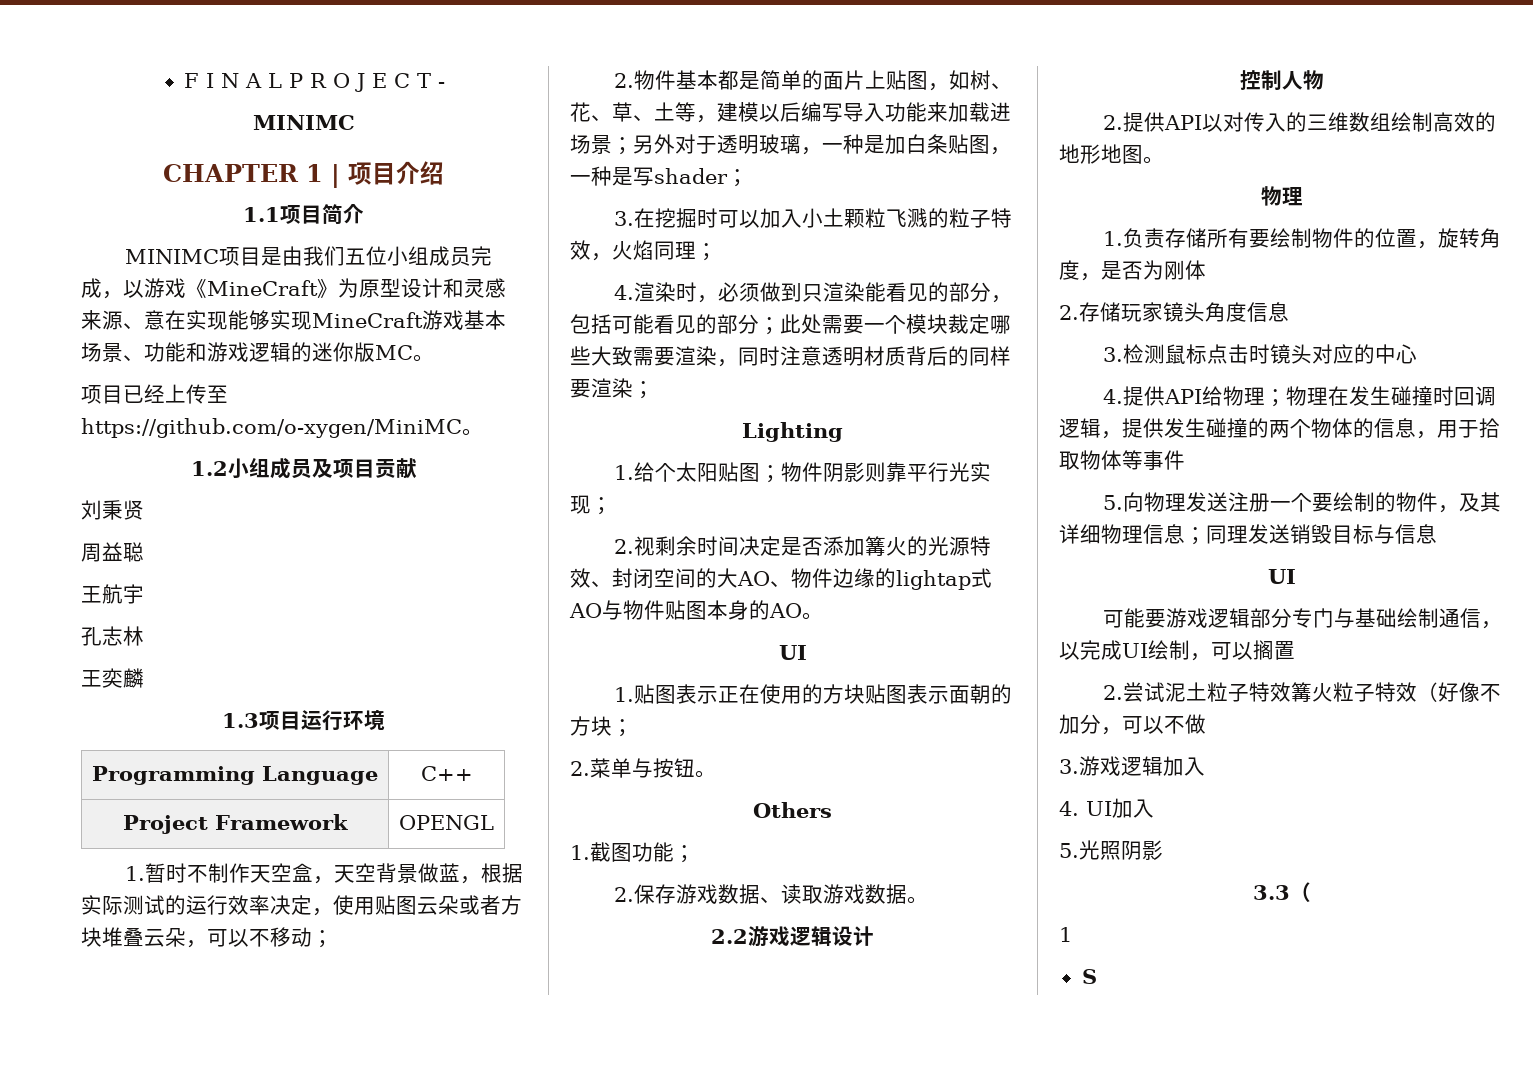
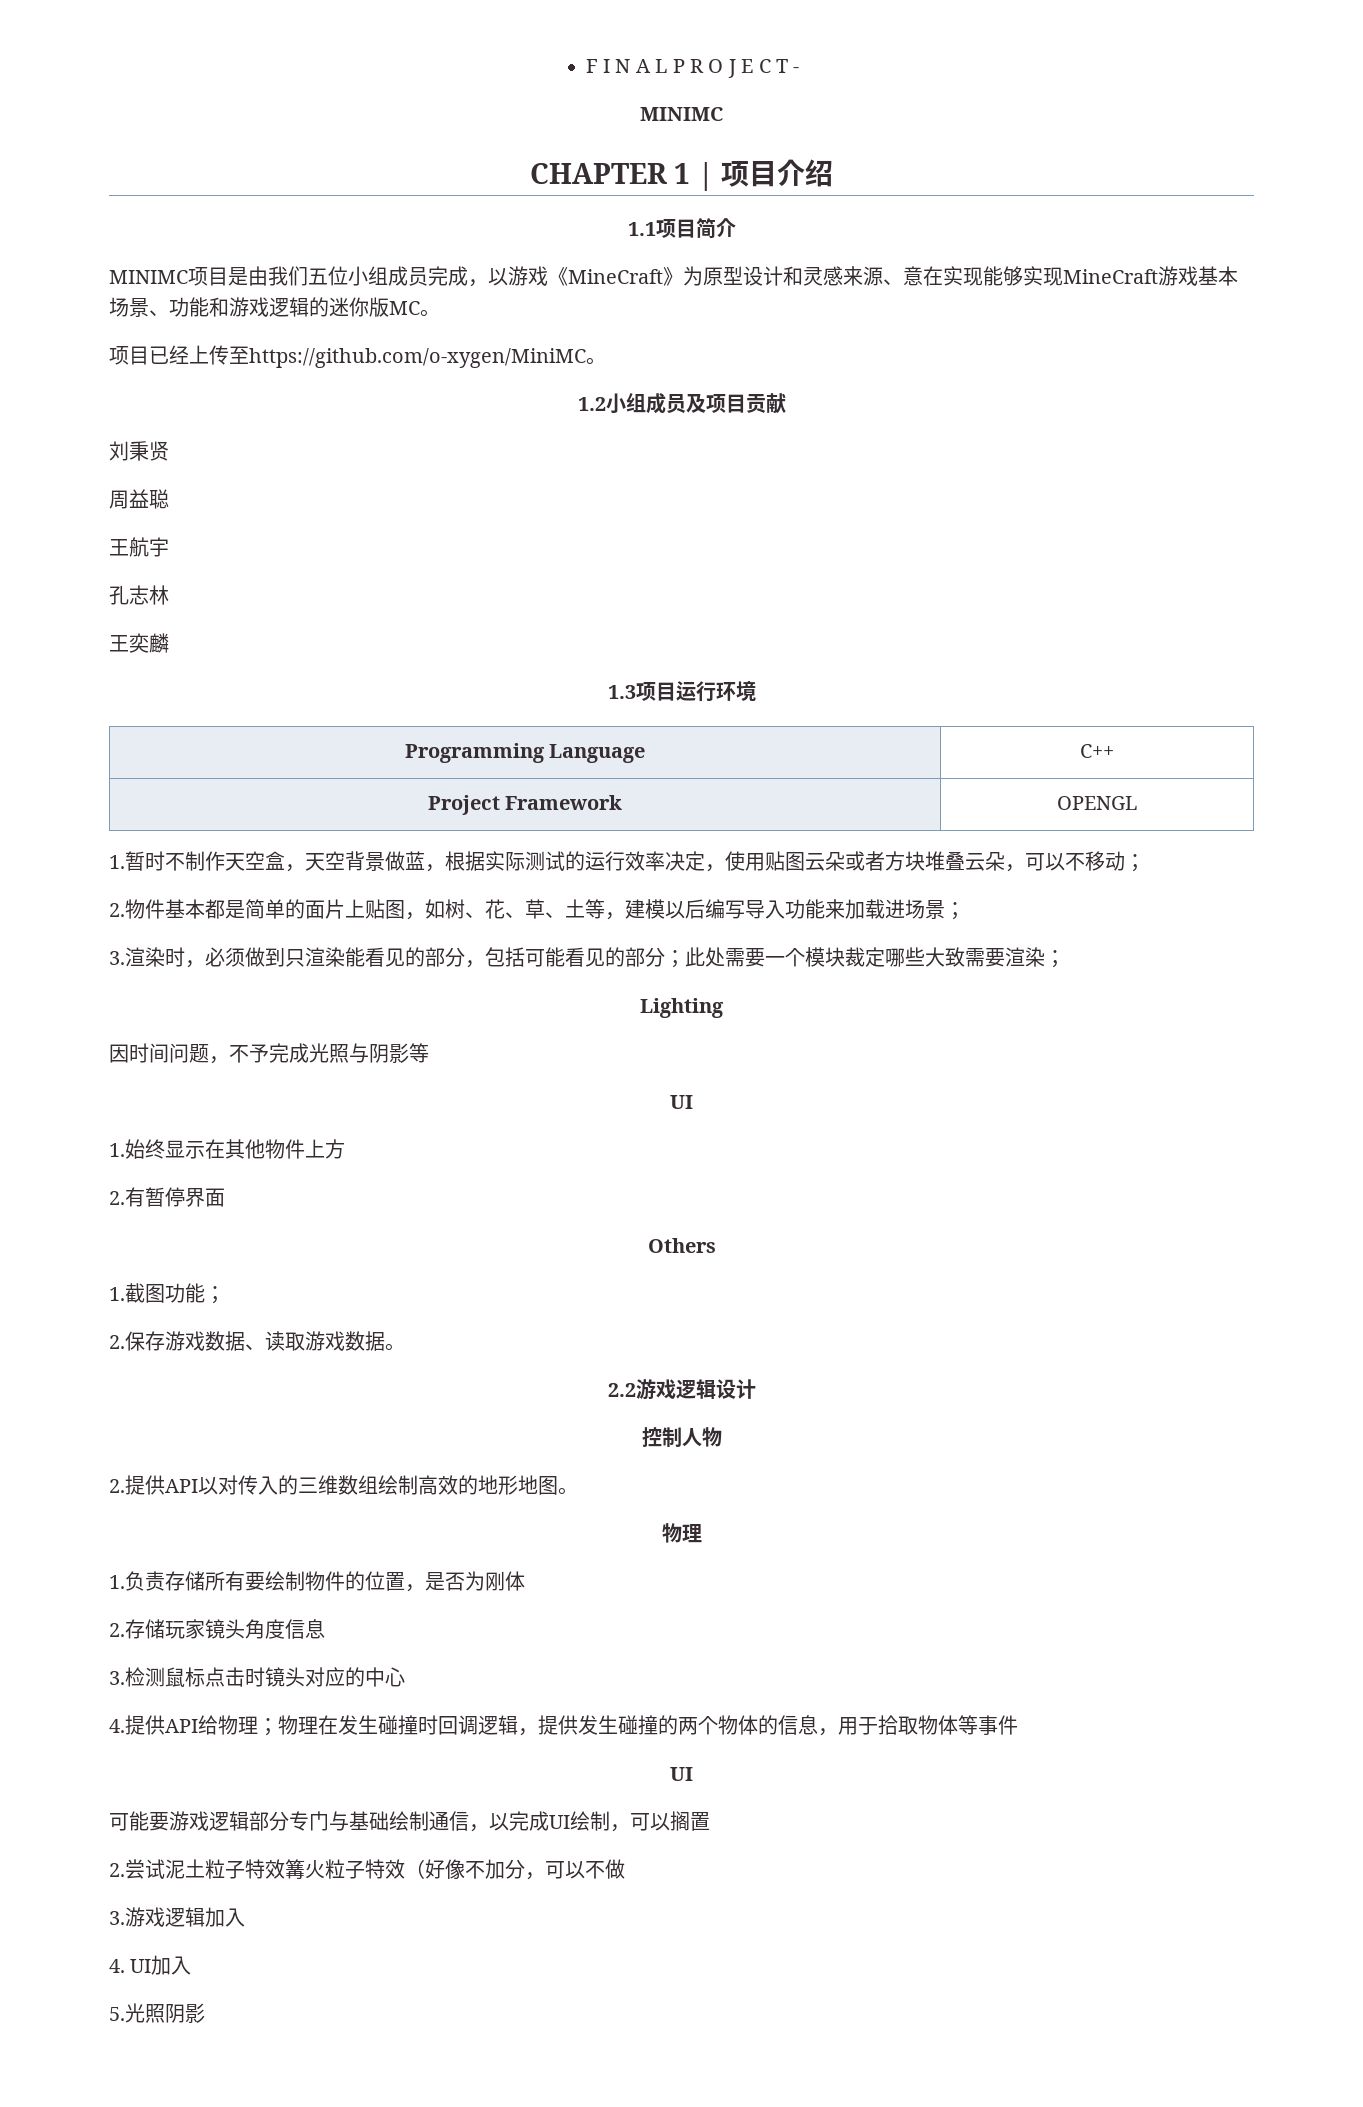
- 2.物件基本都是简单的面片上贴图，如树、花、草、土等，建模以后编写导入功能来加载进场景；另外对于透明玻璃，一种是加白条贴图，一种是写shader；
- 3.在挖掘时可以加入小土颗粒飞溅的粒子特效，火焰同理；
- 4.渲染时，必须做到只渲染能看见的部分，包括可能看见的部分；此处需要一个模块裁定哪些大致需要渲染，同时注意透明材质背后的同样要渲染；
+ 2.物件基本都是简单的面片上贴图，如树、花、草、土等，建模以后编写导入功能来加载进场景；
+ 3.渲染时，必须做到只渲染能看见的部分，包括可能看见的部分；此处需要一个模块裁定哪些大致需要渲染；
  Lighting
- 1.给个太阳贴图；物件阴影则靠平行光实现；
- 2.视剩余时间决定是否添加篝火的光源特效、封闭空间的大AO、物件边缘的lightap式AO与物件贴图本身的AO。
+ 因时间问题，不予完成光照与阴影等
  UI
- 1.贴图表示正在使用的方块贴图表示面朝的方块；
- 2.菜单与按钮。
+ 1.始终显示在其他物件上方
+ 2.有暂停界面
- 1.负责存储所有要绘制物件的位置，旋转角度，是否为刚体
+ 1.负责存储所有要绘制物件的位置，是否为刚体
- 5.向物理发送注册一个要绘制的物件，及其详细物理信息；同理发送销毁目标与信息
- 3.3（
- 1
- S

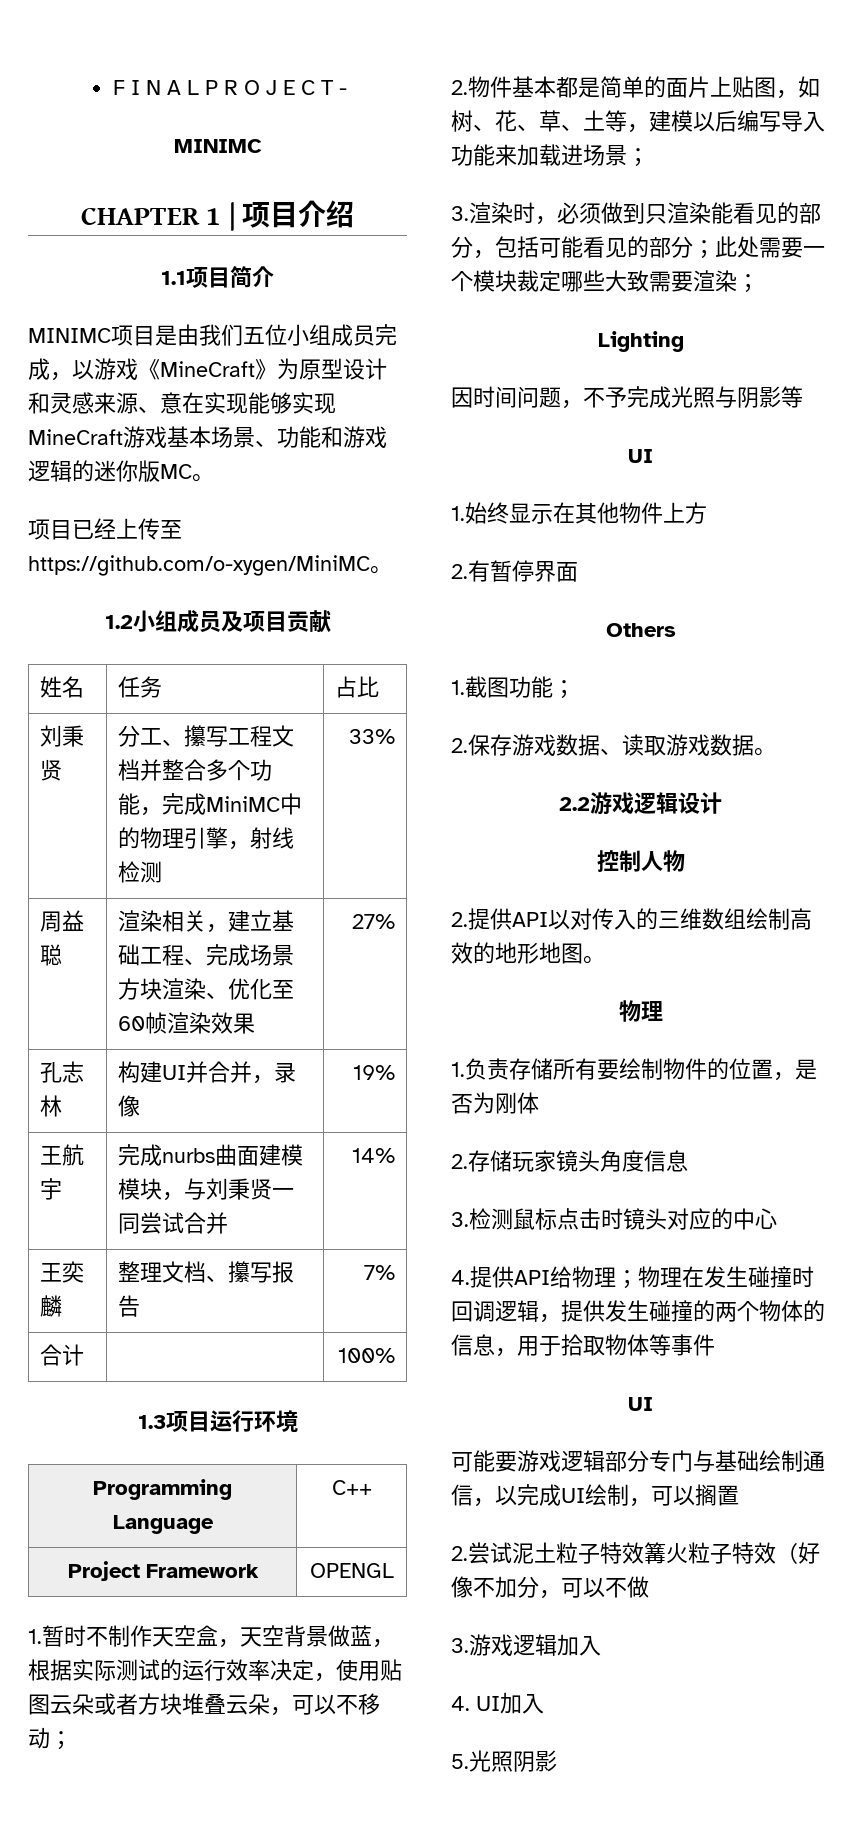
- 刘秉贤
- 周益聪
- 王航宇
- 孔志林
- 王奕麟
+ 姓名 | 任务 | 占比
+ 刘秉贤 | 分工、攥写工程文档并整合多个功能，完成MiniMC中的物理引擎，射线检测 | 33%
+ 周益聪 | 渲染相关，建立基础工程、完成场景方块渲染、优化至60帧渲染效果 | 27%
+ 孔志林 | 构建UI并合并，录像 | 19%
+ 王航宇 | 完成nurbs曲面建模模块，与刘秉贤一同尝试合并 | 14%
+ 王奕麟 | 整理文档、攥写报告 | 7%
+ 合计 | | 100%

